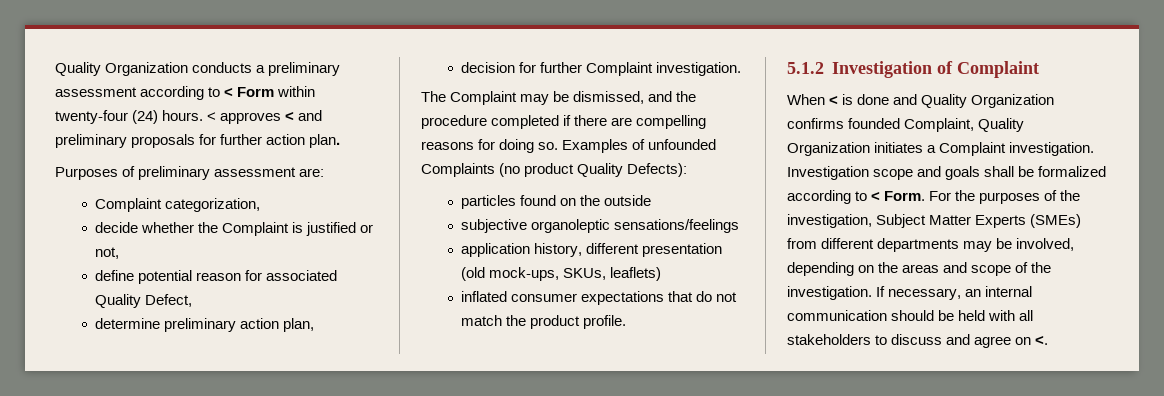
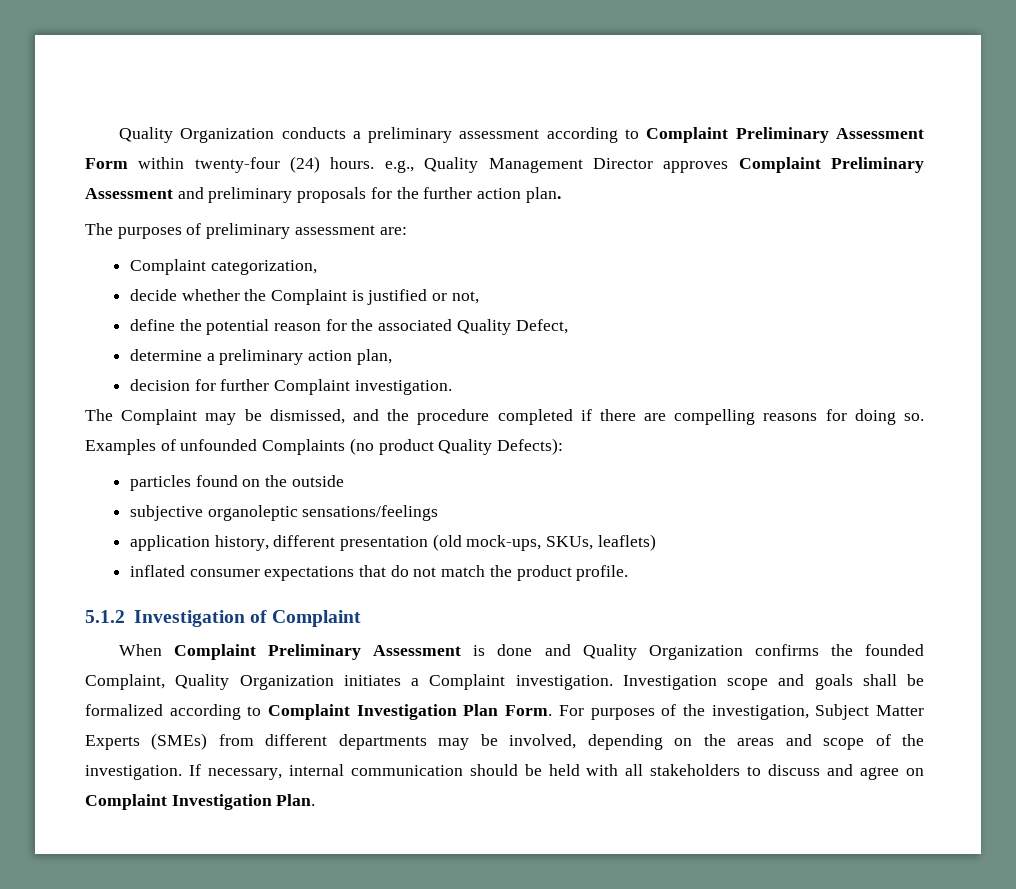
- Quality Organization conducts a preliminary assessment according to < Form within twenty-four (24) hours. < approves < and preliminary proposals for further action plan.
+ Quality Organization conducts a preliminary assessment according to Complaint Preliminary Assessment Form within twenty-four (24) hours. e.g., Quality Management Director approves Complaint Preliminary Assessment and preliminary proposals for the further action plan.
- Purposes of preliminary assessment are:
+ The purposes of preliminary assessment are:
- define potential reason for associated Quality Defect,
+ define the potential reason for the associated Quality Defect,
- determine preliminary action plan,
+ determine a preliminary action plan,
- When < is done and Quality Organization confirms founded Complaint, Quality Organization initiates a Complaint investigation.
+ When Complaint Preliminary Assessment is done and Quality Organization confirms the founded Complaint, Quality Organization initiates a Complaint investigation.
- Investigation scope and goals shall be formalized according to < Form.
+ Investigation scope and goals shall be formalized according to Complaint Investigation Plan Form.
- For the purposes of the investigation, Subject Matter Experts (SMEs) from different departments may be involved, depending on the areas and scope of the investigation.
+ For purposes of the investigation, Subject Matter Experts (SMEs) from different departments may be involved, depending on the areas and scope of the investigation.
- If necessary, an internal communication should be held with all stakeholders to discuss and agree on <.
+ If necessary, internal communication should be held with all stakeholders to discuss and agree on Complaint Investigation Plan.

